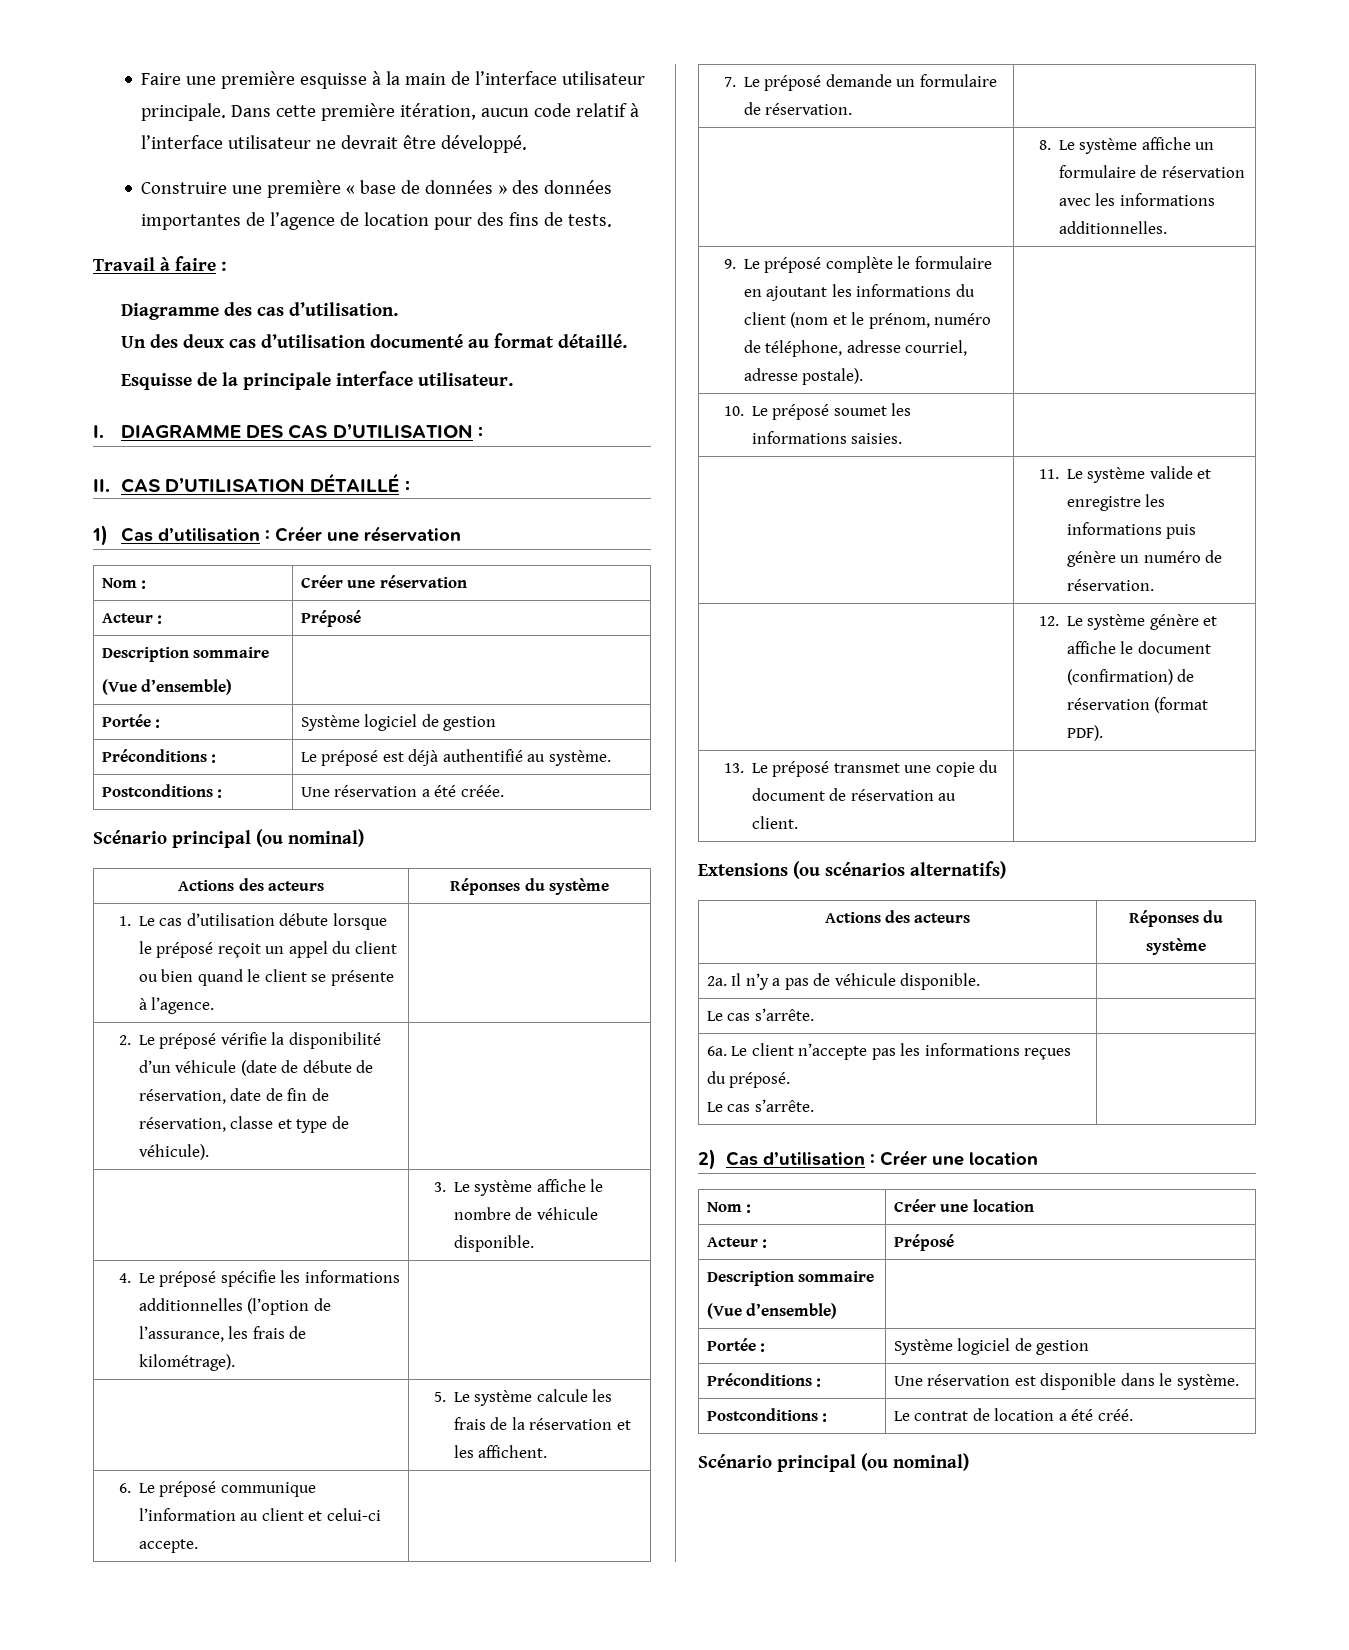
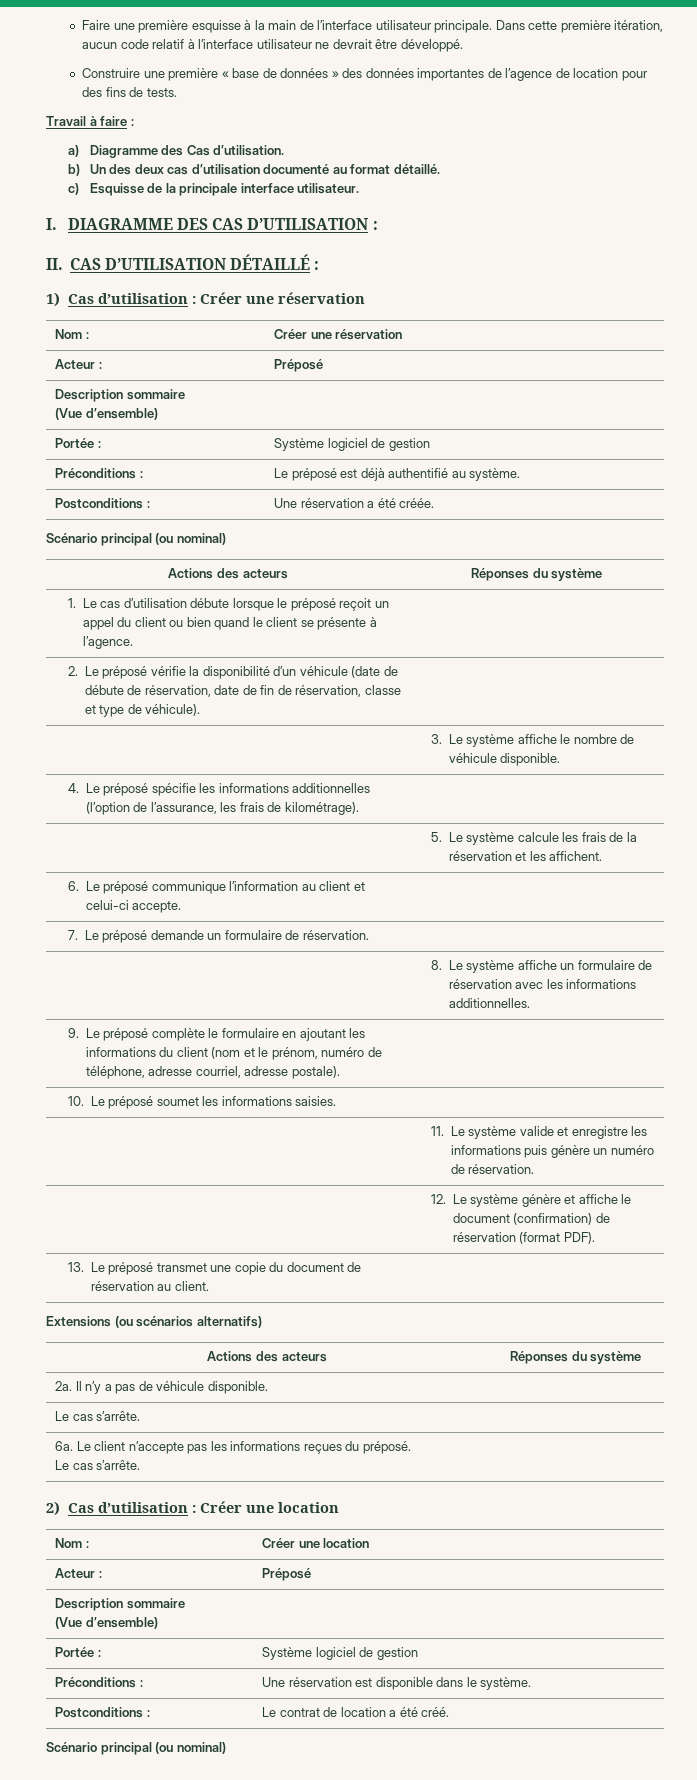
- Diagramme des cas d’utilisation.
+ a) Diagramme des Cas d’utilisation.
- Un des deux cas d’utilisation documenté au format détaillé.
+ b) Un des deux cas d’utilisation documenté au format détaillé.
- Esquisse de la principale interface utilisateur.
+ c) Esquisse de la principale interface utilisateur.

